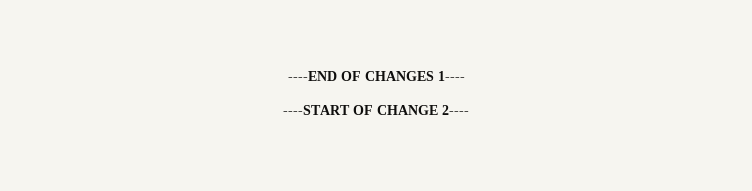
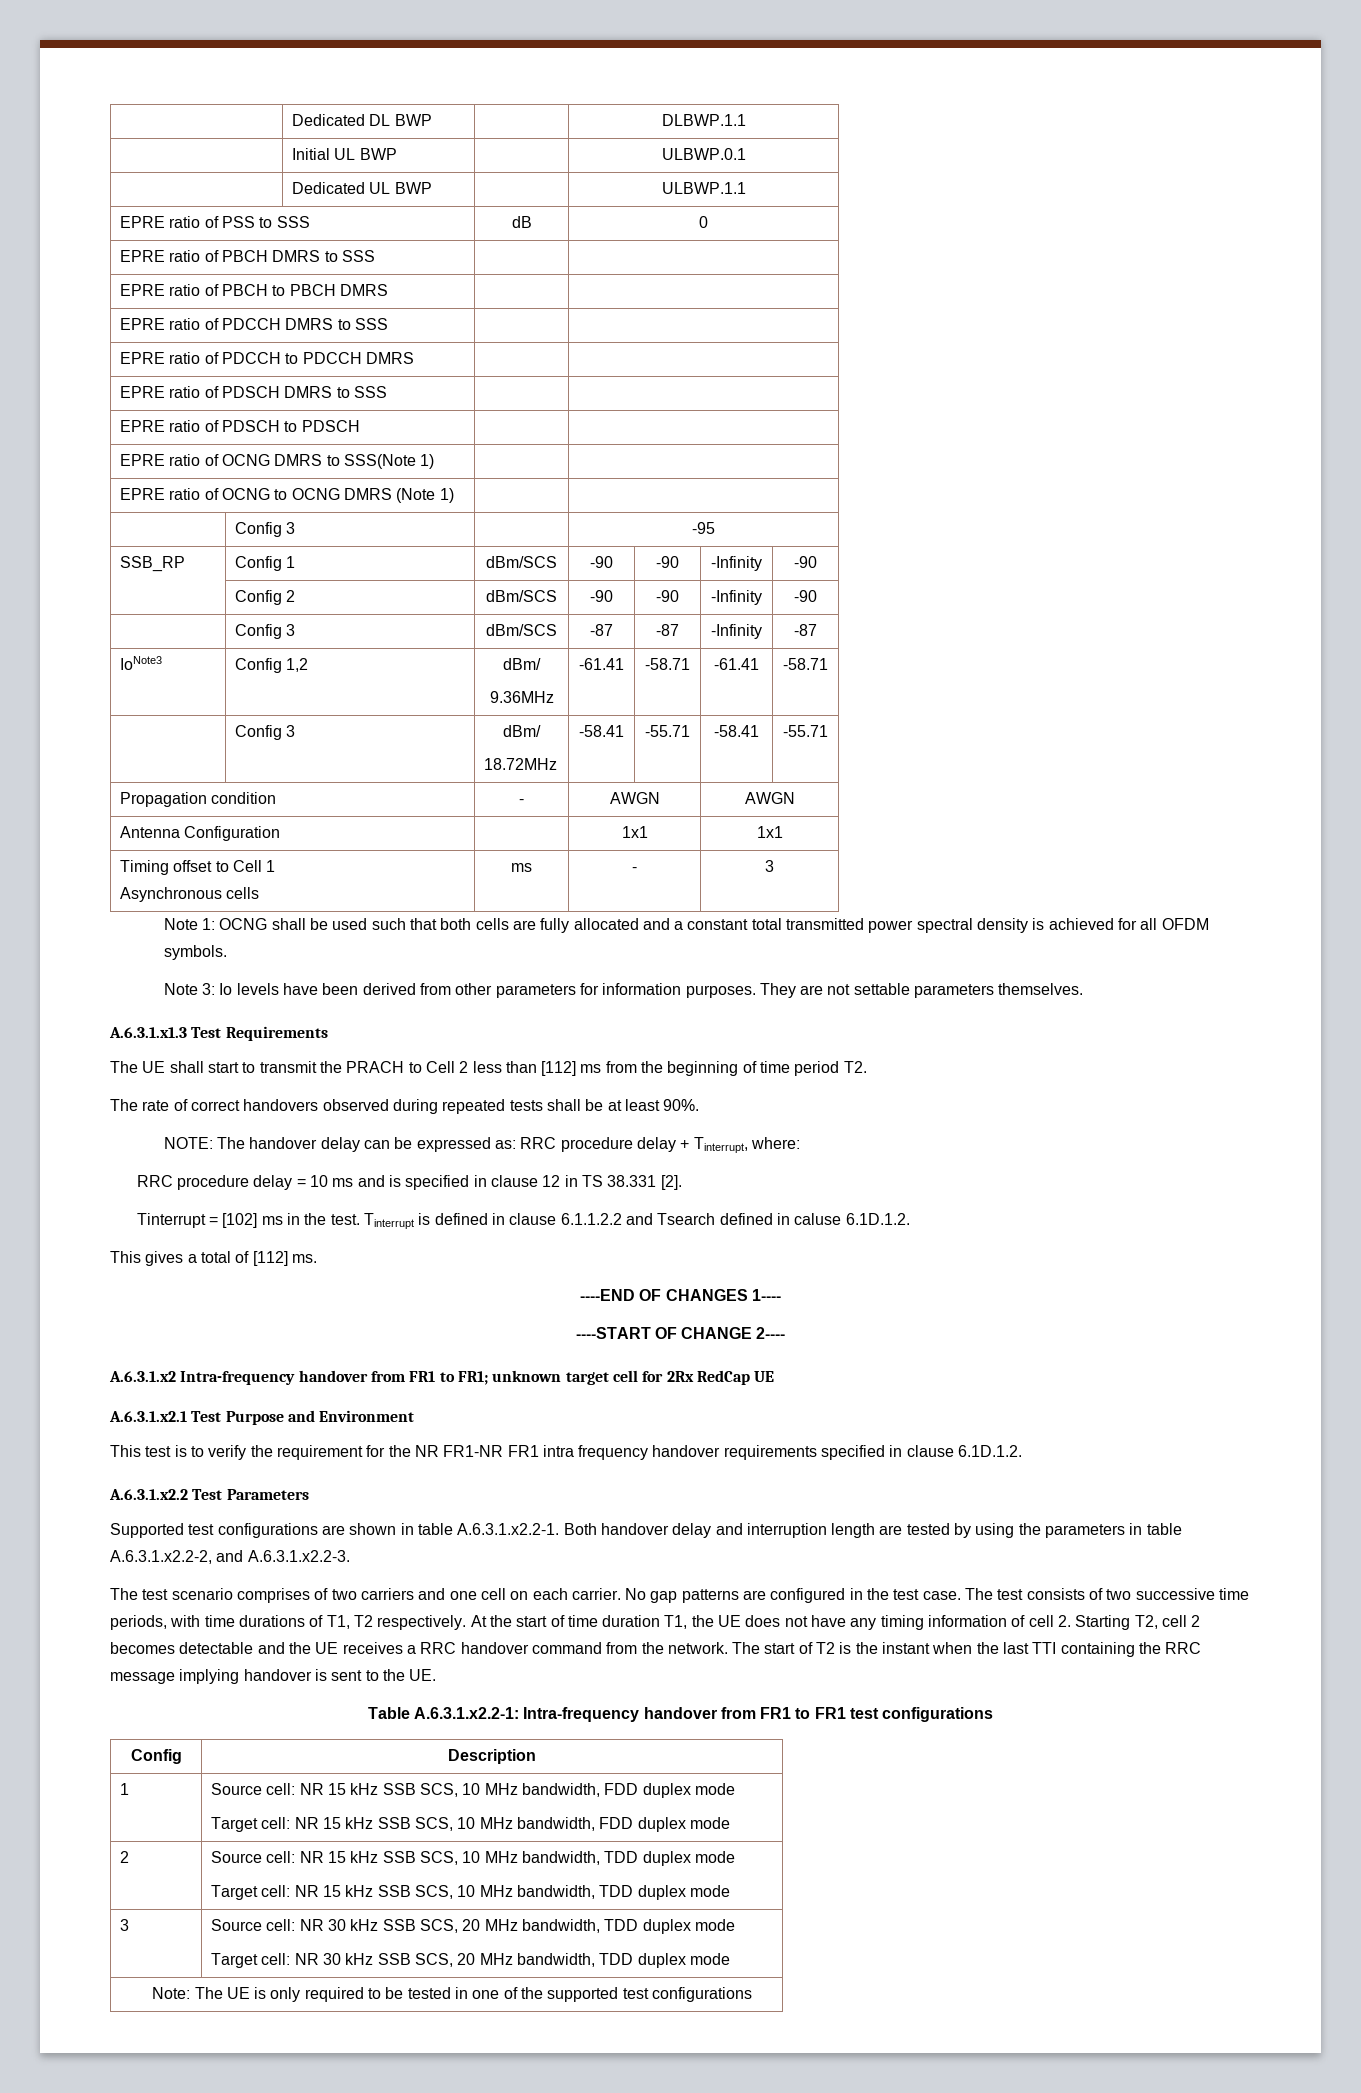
+ | Dedicated DL BWP | | DLBWP.1.1
+ | Initial UL BWP | | ULBWP.0.1
+ | Dedicated UL BWP | | ULBWP.1.1
+ EPRE ratio of PSS to SSS | dB | 0
+ EPRE ratio of PBCH DMRS to SSS | |
+ EPRE ratio of PBCH to PBCH DMRS | |
+ EPRE ratio of PDCCH DMRS to SSS | |
+ EPRE ratio of PDCCH to PDCCH DMRS | |
+ EPRE ratio of PDSCH DMRS to SSS | |
+ EPRE ratio of PDSCH to PDSCH | |
+ EPRE ratio of OCNG DMRS to SSS(Note 1) | |
+ EPRE ratio of OCNG to OCNG DMRS (Note 1) | |
+ | Config 3 | | -95
+ SSB_RP | Config 1 | dBm/SCS | -90 | -90 | -Infinity | -90
+ | Config 2 | dBm/SCS | -90 | -90 | -Infinity | -90
+ | Config 3 | dBm/SCS | -87 | -87 | -Infinity | -87
+ IoNote3 | Config 1,2 | dBm/
+ 9.36MHz | -61.41 | -58.71 | -61.41 | -58.71
+ | Config 3 | dBm/
+ 18.72MHz | -58.41 | -55.71 | -58.41 | -55.71
+ Propagation condition | - | AWGN | AWGN
+ Antenna Configuration | | 1x1 | 1x1
+ Timing offset to Cell 1
+ Asynchronous cells | ms | - | 3
+ Note 1: OCNG shall be used such that both cells are fully allocated and a constant total transmitted power spectral density is achieved for all OFDM symbols.
+ Note 3: Io levels have been derived from other parameters for information purposes. They are not settable parameters themselves.
+ A.6.3.1.x1.3 Test Requirements
+ The UE shall start to transmit the PRACH to Cell 2 less than [112] ms from the beginning of time period T2.
+ The rate of correct handovers observed during repeated tests shall be at least 90%.
+ NOTE: The handover delay can be expressed as: RRC procedure delay + Tinterrupt, where:
+ RRC procedure delay = 10 ms and is specified in clause 12 in TS 38.331 [2].
+ Tinterrupt = [102] ms in the test. Tinterrupt is defined in clause 6.1.1.2.2 and Tsearch defined in caluse 6.1D.1.2.
+ This gives a total of [112] ms.
+ A.6.3.1.x2 Intra-frequency handover from FR1 to FR1; unknown target cell for 2Rx RedCap UE
+ A.6.3.1.x2.1 Test Purpose and Environment
+ This test is to verify the requirement for the NR FR1-NR FR1 intra frequency handover requirements specified in clause 6.1D.1.2.
+ A.6.3.1.x2.2 Test Parameters
+ Supported test configurations are shown in table A.6.3.1.x2.2-1. Both handover delay and interruption length are tested by using the parameters in table A.6.3.1.x2.2-2, and A.6.3.1.x2.2-3.
+ The test scenario comprises of two carriers and one cell on each carrier. No gap patterns are configured in the test case. The test consists of two successive time periods, with time durations of T1, T2 respectively. At the start of time duration T1, the UE does not have any timing information of cell 2. Starting T2, cell 2 becomes detectable and the UE receives a RRC handover command from the network. The start of T2 is the instant when the last TTI containing the RRC message implying handover is sent to the UE.
+ Table A.6.3.1.x2.2-1: Intra-frequency handover from FR1 to FR1 test configurations
+ Config | Description
+ 1 | Source cell: NR 15 kHz SSB SCS, 10 MHz bandwidth, FDD duplex mode
+ Target cell: NR 15 kHz SSB SCS, 10 MHz bandwidth, FDD duplex mode
+ 2 | Source cell: NR 15 kHz SSB SCS, 10 MHz bandwidth, TDD duplex mode
+ Target cell: NR 15 kHz SSB SCS, 10 MHz bandwidth, TDD duplex mode
+ 3 | Source cell: NR 30 kHz SSB SCS, 20 MHz bandwidth, TDD duplex mode
+ Target cell: NR 30 kHz SSB SCS, 20 MHz bandwidth, TDD duplex mode
+ Note: The UE is only required to be tested in one of the supported test configurations

